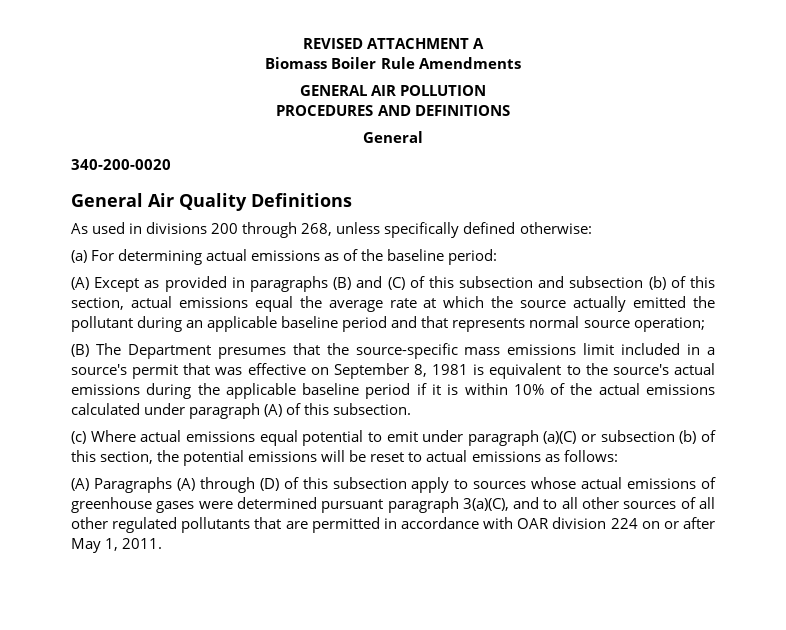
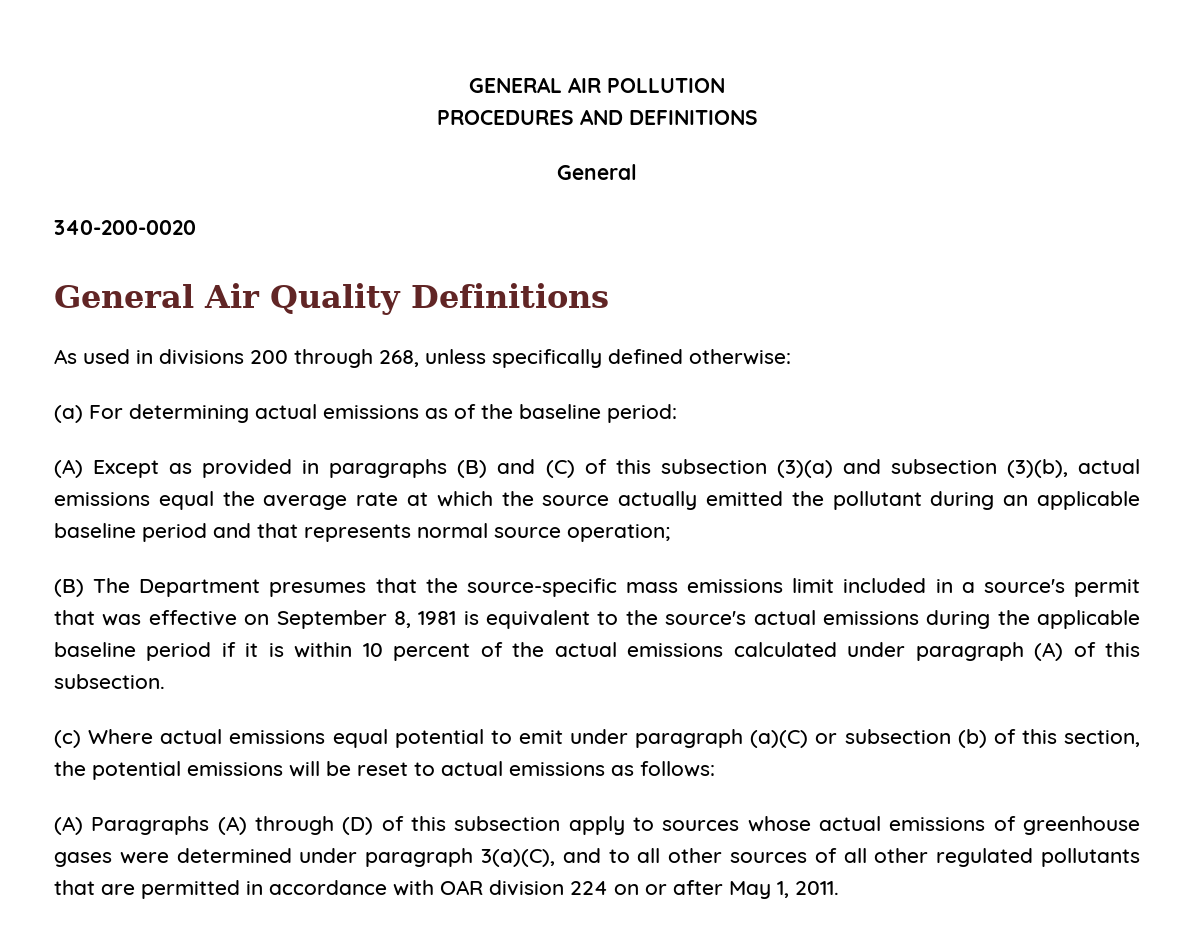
- REVISED ATTACHMENT A
- Biomass Boiler Rule Amendments
- (A) Except as provided in paragraphs (B) and (C) of this subsection and subsection (b) of this section, actual emissions equal the average rate at which the source actually emitted the pollutant during an applicable baseline period and that represents normal source operation;
+ (A) Except as provided in paragraphs (B) and (C) of this subsection (3)(a) and subsection (3)(b), actual emissions equal the average rate at which the source actually emitted the pollutant during an applicable baseline period and that represents normal source operation;
- (B) The Department presumes that the source-specific mass emissions limit included in a source's permit that was effective on September 8, 1981 is equivalent to the source's actual emissions during the applicable baseline period if it is within 10% of the actual emissions calculated under paragraph (A) of this subsection.
+ (B) The Department presumes that the source-specific mass emissions limit included in a source's permit that was effective on September 8, 1981 is equivalent to the source's actual emissions during the applicable baseline period if it is within 10 percent of the actual emissions calculated under paragraph (A) of this subsection.
- (A) Paragraphs (A) through (D) of this subsection apply to sources whose actual emissions of greenhouse gases were determined pursuant paragraph 3(a)(C), and to all other sources of all other regulated pollutants that are permitted in accordance with OAR division 224 on or after May 1, 2011.
+ (A) Paragraphs (A) through (D) of this subsection apply to sources whose actual emissions of greenhouse gases were determined under paragraph 3(a)(C), and to all other sources of all other regulated pollutants that are permitted in accordance with OAR division 224 on or after May 1, 2011.

